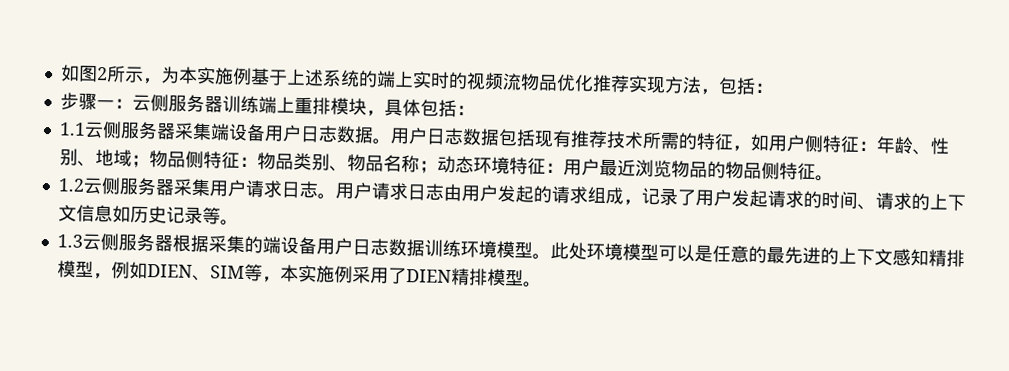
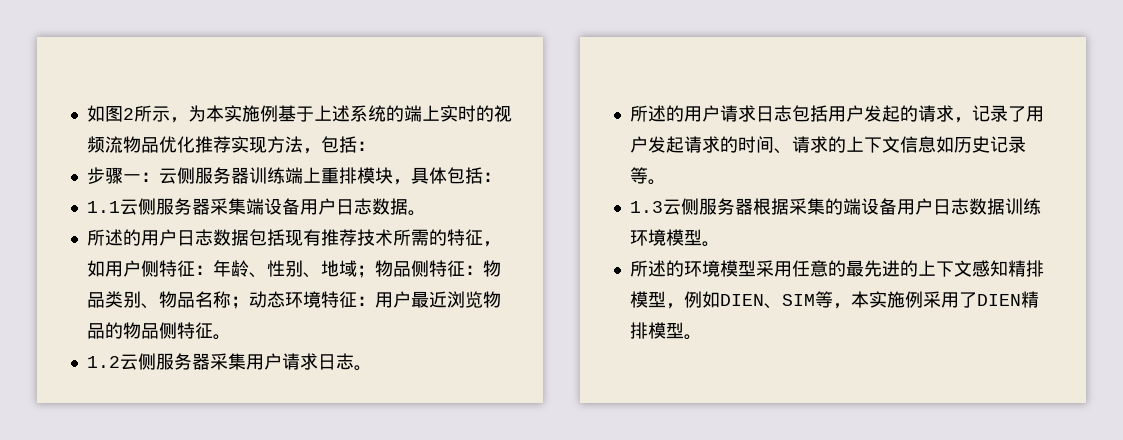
- 1.1云侧服务器采集端设备用户日志数据。用户日志数据包括现有推荐技术所需的特征，如用户侧特征：年龄、性别、地域；物品侧特征：物品类别、物品名称；动态环境特征：用户最近浏览物品的物品侧特征。
+ 1.1云侧服务器采集端设备用户日志数据。
+ 所述的用户日志数据包括现有推荐技术所需的特征，如用户侧特征：年龄、性别、地域；物品侧特征：物品类别、物品名称；动态环境特征：用户最近浏览物品的物品侧特征。
- 1.2云侧服务器采集用户请求日志。用户请求日志由用户发起的请求组成，记录了用户发起请求的时间、请求的上下文信息如历史记录等。
+ 1.2云侧服务器采集用户请求日志。
+ 所述的用户请求日志包括用户发起的请求，记录了用户发起请求的时间、请求的上下文信息如历史记录等。
- 1.3云侧服务器根据采集的端设备用户日志数据训练环境模型。此处环境模型可以是任意的最先进的上下文感知精排模型，例如DIEN、SIM等，本实施例采用了DIEN精排模型。
+ 1.3云侧服务器根据采集的端设备用户日志数据训练环境模型。
+ 所述的环境模型采用任意的最先进的上下文感知精排模型，例如DIEN、SIM等，本实施例采用了DIEN精排模型。

